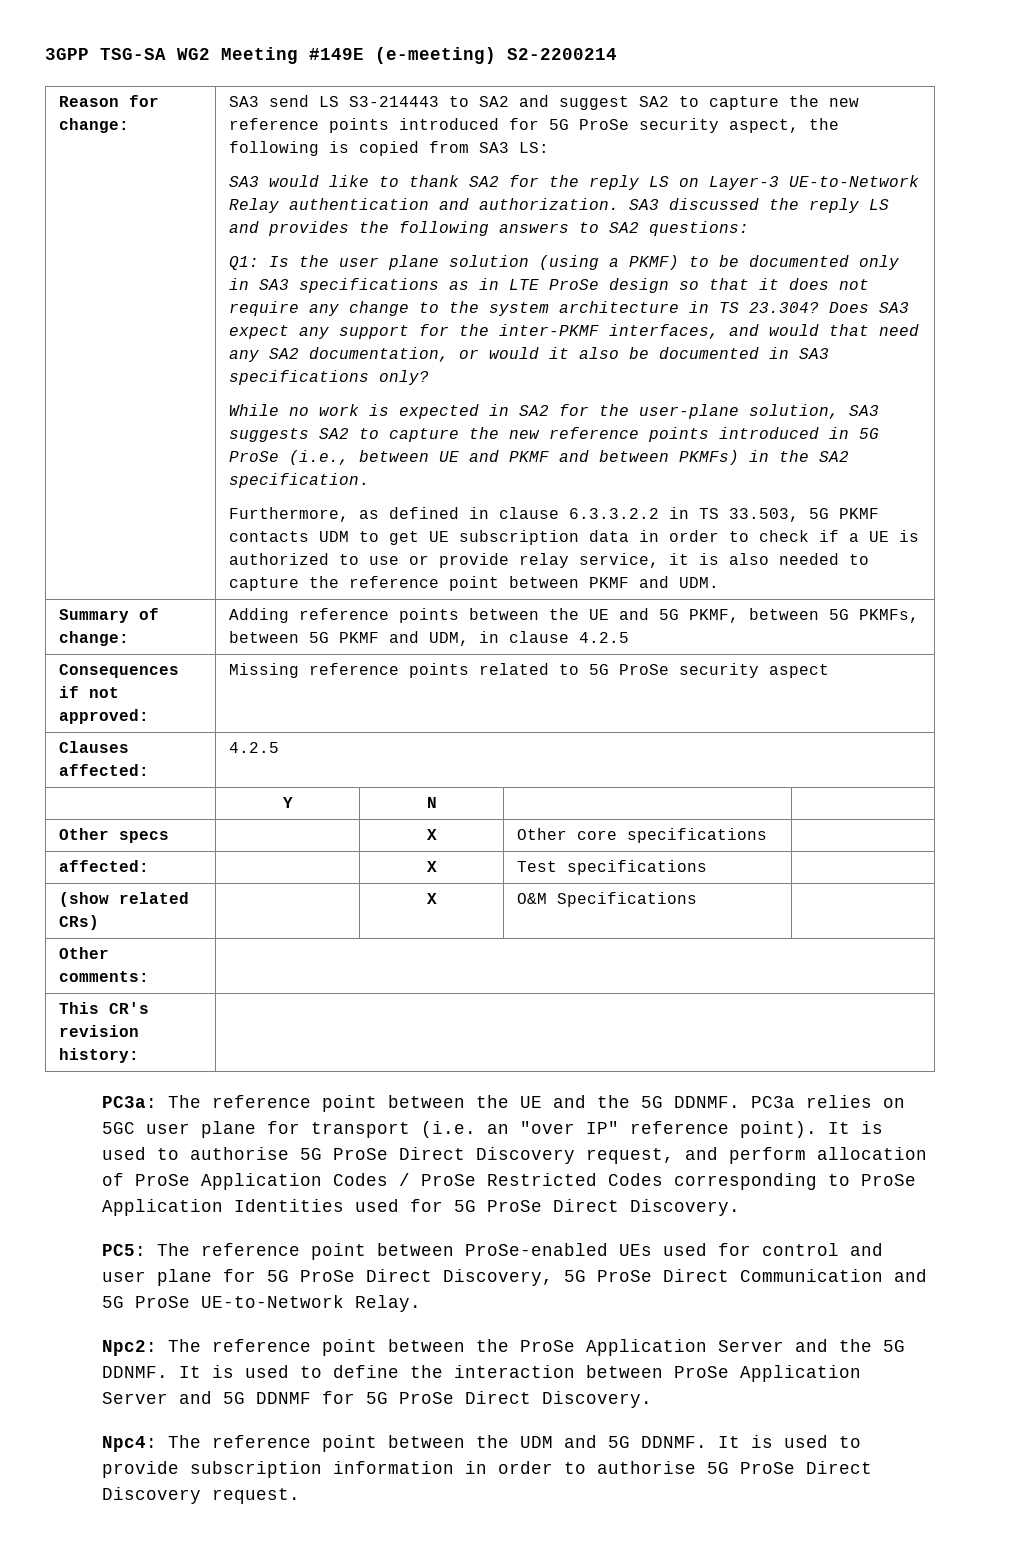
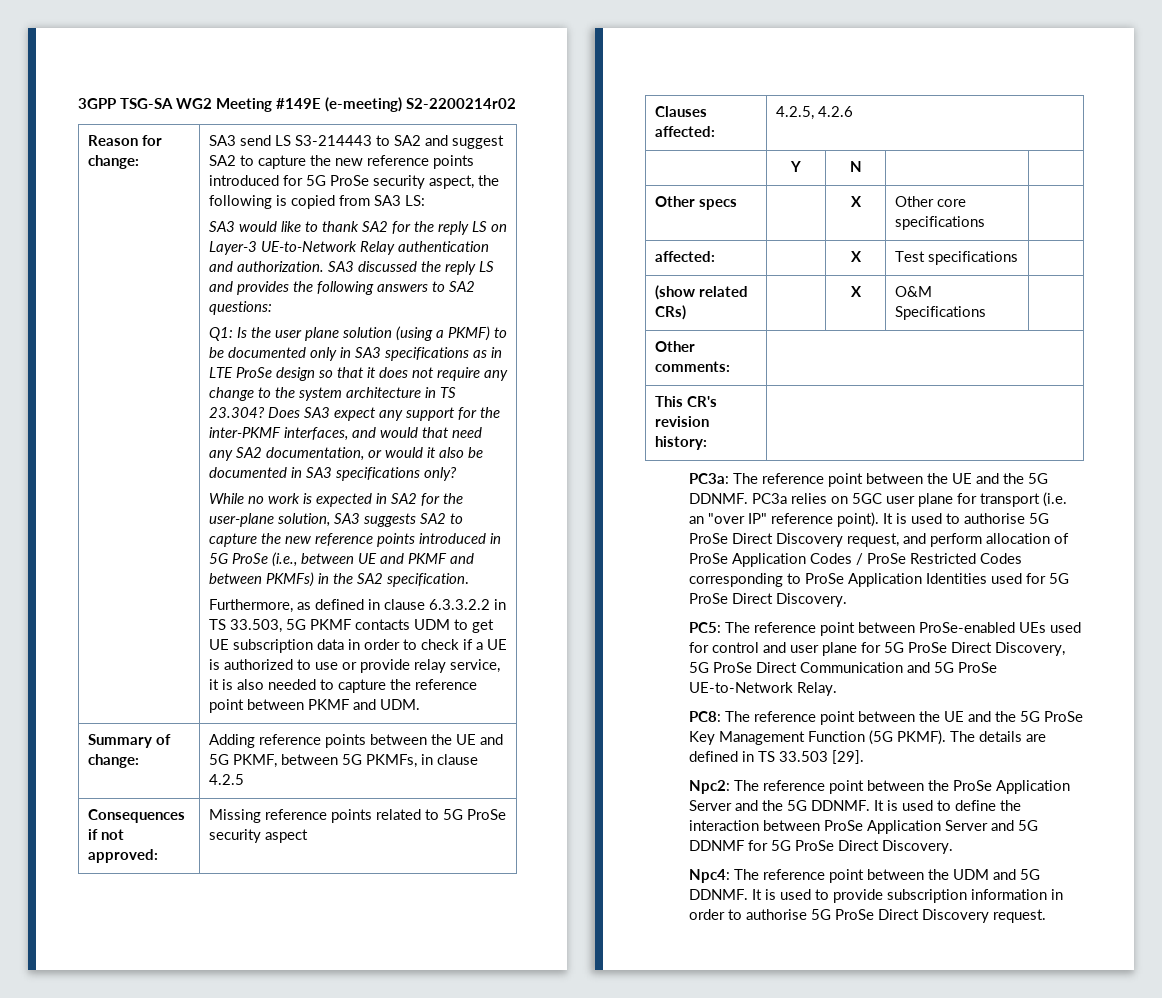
- 3GPP TSG-SA WG2 Meeting #149E (e-meeting) S2-2200214
+ 3GPP TSG-SA WG2 Meeting #149E (e-meeting) S2-2200214r02
- Summary of change: | Adding reference points between the UE and 5G PKMF, between 5G PKMFs, between 5G PKMF and UDM, in clause 4.2.5
+ Summary of change: | Adding reference points between the UE and 5G PKMF, between 5G PKMFs, in clause 4.2.5
- Clauses affected: | 4.2.5
+ Clauses affected: | 4.2.5, 4.2.6
+ PC8: The reference point between the UE and the 5G ProSe Key Management Function (5G PKMF). The details are defined in TS 33.503 [29].

